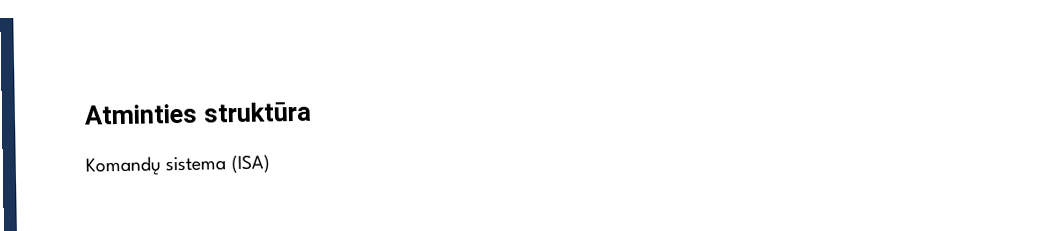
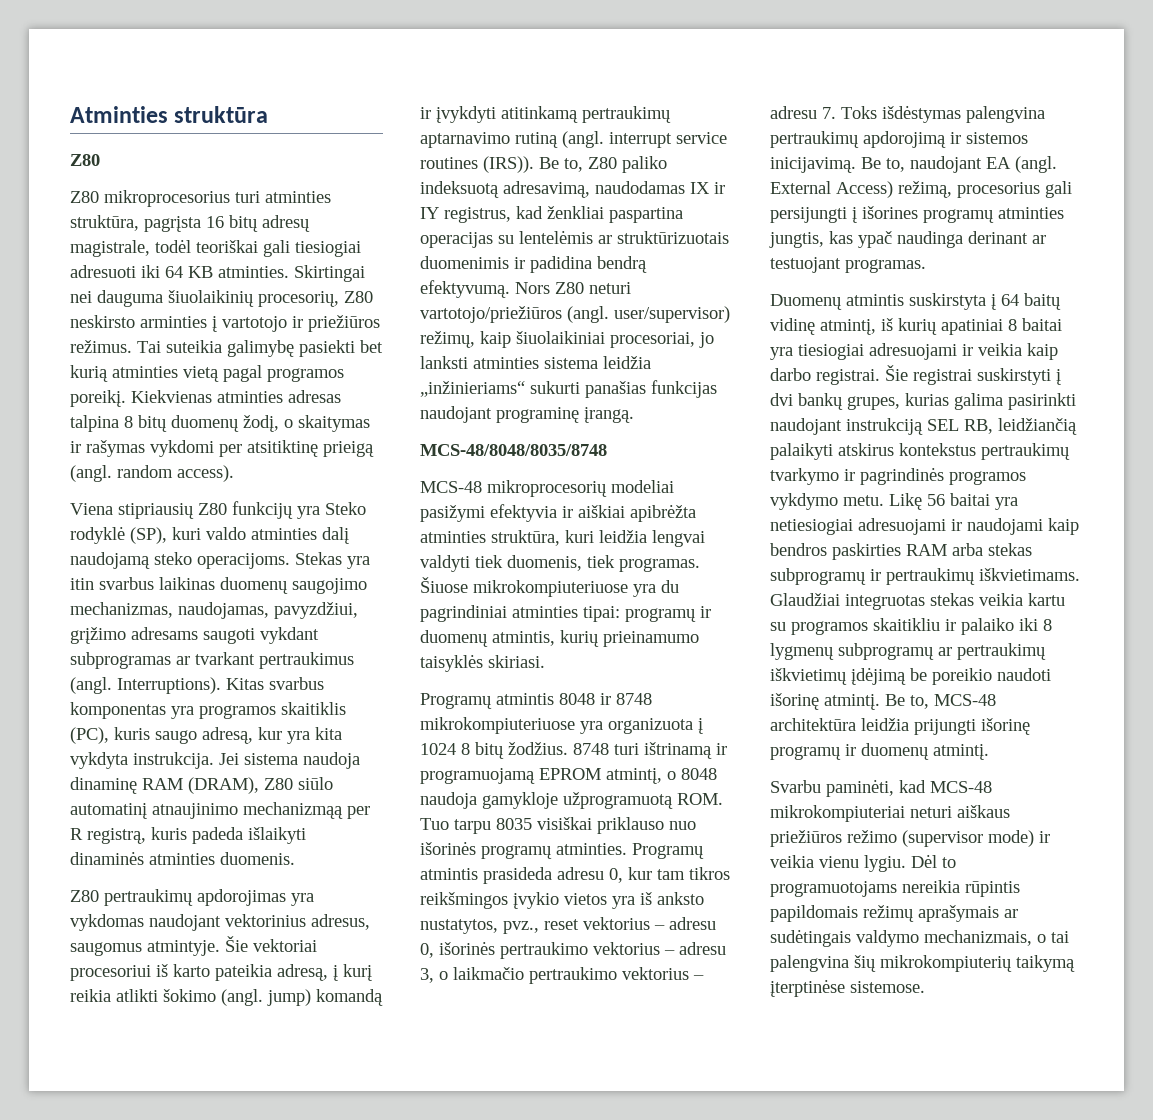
  Atminties struktūra
- Komandų sistema (ISA)
+ Z80
+ Z80 mikroprocesorius turi atminties struktūra, pagrįsta 16 bitų adresų magistrale, todėl teoriškai gali tiesiogiai adresuoti iki 64 KB atminties. Skirtingai nei dauguma šiuolaikinių procesorių, Z80 neskirsto arminties į vartotojo ir priežiūros režimus. Tai suteikia galimybę pasiekti bet kurią atminties vietą pagal programos poreikį. Kiekvienas atminties adresas talpina 8 bitų duomenų žodį, o skaitymas ir rašymas vykdomi per atsitiktinę prieigą (angl. random access).
+ Viena stipriausių Z80 funkcijų yra Steko rodyklė (SP), kuri valdo atminties dalį naudojamą steko operacijoms. Stekas yra itin svarbus laikinas duomenų saugojimo mechanizmas, naudojamas, pavyzdžiui, grįžimo adresams saugoti vykdant subprogramas ar tvarkant pertraukimus (angl. Interruptions). Kitas svarbus komponentas yra programos skaitiklis (PC), kuris saugo adresą, kur yra kita vykdyta instrukcija. Jei sistema naudoja dinaminę RAM (DRAM), Z80 siūlo automatinį atnaujinimo mechanizmąą per R registrą, kuris padeda išlaikyti dinaminės atminties duomenis.
+ Z80 pertraukimų apdorojimas yra vykdomas naudojant vektorinius adresus, saugomus atmintyje. Šie vektoriai procesoriui iš karto pateikia adresą, į kurį reikia atlikti šokimo (angl. jump) komandą ir įvykdyti atitinkamą pertraukimų aptarnavimo rutiną (angl. interrupt service routines (IRS)). Be to, Z80 paliko indeksuotą adresavimą, naudodamas IX ir IY registrus, kad ženkliai paspartina operacijas su lentelėmis ar struktūrizuotais duomenimis ir padidina bendrą efektyvumą. Nors Z80 neturi vartotojo/priežiūros (angl. user/supervisor) režimų, kaip šiuolaikiniai procesoriai, jo lanksti atminties sistema leidžia „inžinieriams“ sukurti panašias funkcijas naudojant programinę įrangą.
+ MCS-48/8048/8035/8748
+ MCS-48 mikroprocesorių modeliai pasižymi efektyvia ir aiškiai apibrėžta atminties struktūra, kuri leidžia lengvai valdyti tiek duomenis, tiek programas. Šiuose mikrokompiuteriuose yra du pagrindiniai atminties tipai: programų ir duomenų atmintis, kurių prieinamumo taisyklės skiriasi.
+ Programų atmintis 8048 ir 8748 mikrokompiuteriuose yra organizuota į 1024 8 bitų žodžius. 8748 turi ištrinamą ir programuojamą EPROM atmintį, o 8048 naudoja gamykloje užprogramuotą ROM. Tuo tarpu 8035 visiškai priklauso nuo išorinės programų atminties. Programų atmintis prasideda adresu 0, kur tam tikros reikšmingos įvykio vietos yra iš anksto nustatytos, pvz., reset vektorius – adresu 0, išorinės pertraukimo vektorius – adresu 3, o laikmačio pertraukimo vektorius – adresu 7. Toks išdėstymas palengvina pertraukimų apdorojimą ir sistemos inicijavimą. Be to, naudojant EA (angl. External Access) režimą, procesorius gali persijungti į išorines programų atminties jungtis, kas ypač naudinga derinant ar testuojant programas.
+ Duomenų atmintis suskirstyta į 64 baitų vidinę atmintį, iš kurių apatiniai 8 baitai yra tiesiogiai adresuojami ir veikia kaip darbo registrai. Šie registrai suskirstyti į dvi bankų grupes, kurias galima pasirinkti naudojant instrukciją SEL RB, leidžiančią palaikyti atskirus kontekstus pertraukimų tvarkymo ir pagrindinės programos vykdymo metu. Likę 56 baitai yra netiesiogiai adresuojami ir naudojami kaip bendros paskirties RAM arba stekas subprogramų ir pertraukimų iškvietimams. Glaudžiai integruotas stekas veikia kartu su programos skaitikliu ir palaiko iki 8 lygmenų subprogramų ar pertraukimų iškvietimų įdėjimą be poreikio naudoti išorinę atmintį. Be to, MCS-48 architektūra leidžia prijungti išorinę programų ir duomenų atmintį.
+ Svarbu paminėti, kad MCS-48 mikrokompiuteriai neturi aiškaus priežiūros režimo (supervisor mode) ir veikia vienu lygiu. Dėl to programuotojams nereikia rūpintis papildomais režimų aprašymais ar sudėtingais valdymo mechanizmais, o tai palengvina šių mikrokompiuterių taikymą įterptinėse sistemose.

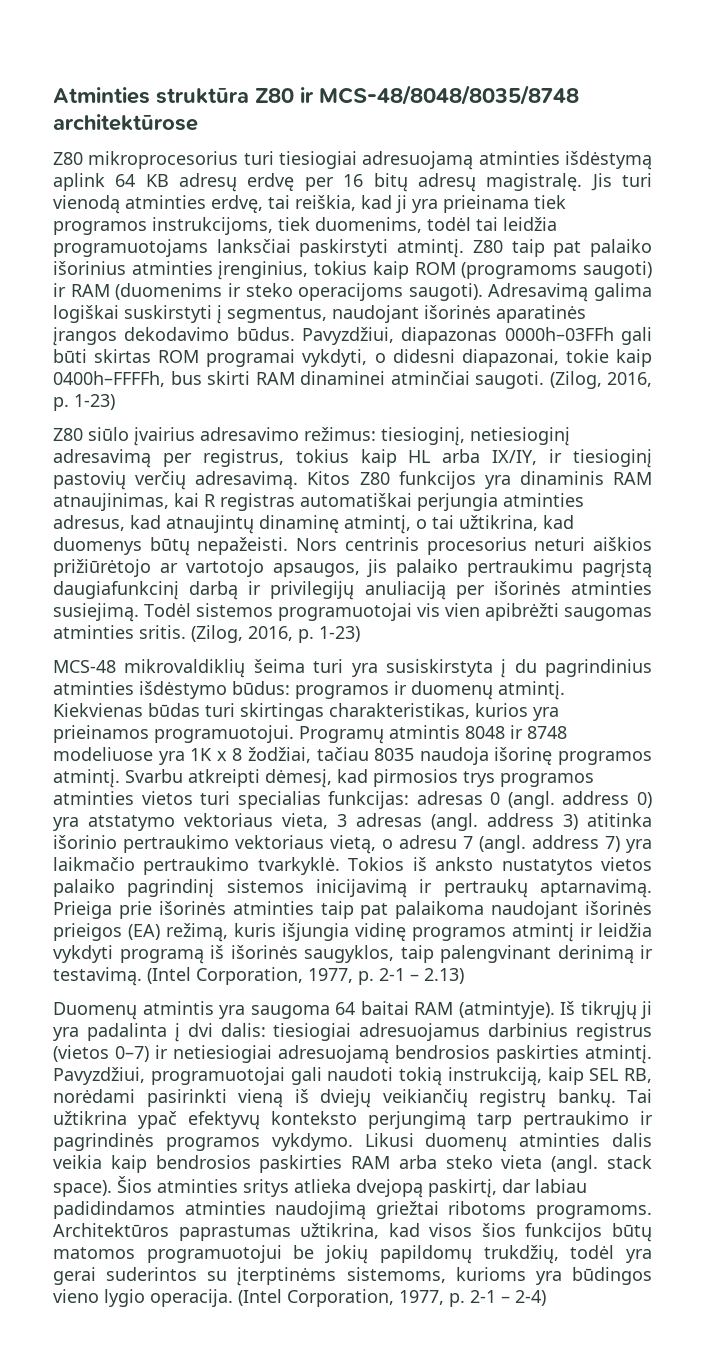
- Atminties struktūra
- Z80
+ Atminties struktūra Z80 ir MCS-48/8048/8035/8748 architektūrose
- Z80 mikroprocesorius turi atminties struktūra, pagrįsta 16 bitų adresų magistrale, todėl teoriškai gali tiesiogiai adresuoti iki 64 KB atminties. Skirtingai nei dauguma šiuolaikinių procesorių, Z80 neskirsto arminties į vartotojo ir priežiūros režimus. Tai suteikia galimybę pasiekti bet kurią atminties vietą pagal programos poreikį. Kiekvienas atminties adresas talpina 8 bitų duomenų žodį, o skaitymas ir rašymas vykdomi per atsitiktinę prieigą (angl. random access).
- Viena stipriausių Z80 funkcijų yra Steko rodyklė (SP), kuri valdo atminties dalį naudojamą steko operacijoms. Stekas yra itin svarbus laikinas duomenų saugojimo mechanizmas, naudojamas, pavyzdžiui, grįžimo adresams saugoti vykdant subprogramas ar tvarkant pertraukimus (angl. Interruptions). Kitas svarbus komponentas yra programos skaitiklis (PC), kuris saugo adresą, kur yra kita vykdyta instrukcija. Jei sistema naudoja dinaminę RAM (DRAM), Z80 siūlo automatinį atnaujinimo mechanizmąą per R registrą, kuris padeda išlaikyti dinaminės atminties duomenis.
- Z80 pertraukimų apdorojimas yra vykdomas naudojant vektorinius adresus, saugomus atmintyje. Šie vektoriai procesoriui iš karto pateikia adresą, į kurį reikia atlikti šokimo (angl. jump) komandą ir įvykdyti atitinkamą pertraukimų aptarnavimo rutiną (angl. interrupt service routines (IRS)). Be to, Z80 paliko indeksuotą adresavimą, naudodamas IX ir IY registrus, kad ženkliai paspartina operacijas su lentelėmis ar struktūrizuotais duomenimis ir padidina bendrą efektyvumą. Nors Z80 neturi vartotojo/priežiūros (angl. user/supervisor) režimų, kaip šiuolaikiniai procesoriai, jo lanksti atminties sistema leidžia „inžinieriams“ sukurti panašias funkcijas naudojant programinę įrangą.
- MCS-48/8048/8035/8748
- MCS-48 mikroprocesorių modeliai pasižymi efektyvia ir aiškiai apibrėžta atminties struktūra, kuri leidžia lengvai valdyti tiek duomenis, tiek programas. Šiuose mikrokompiuteriuose yra du pagrindiniai atminties tipai: programų ir duomenų atmintis, kurių prieinamumo taisyklės skiriasi.
- Programų atmintis 8048 ir 8748 mikrokompiuteriuose yra organizuota į 1024 8 bitų žodžius. 8748 turi ištrinamą ir programuojamą EPROM atmintį, o 8048 naudoja gamykloje užprogramuotą ROM. Tuo tarpu 8035 visiškai priklauso nuo išorinės programų atminties. Programų atmintis prasideda adresu 0, kur tam tikros reikšmingos įvykio vietos yra iš anksto nustatytos, pvz., reset vektorius – adresu 0, išorinės pertraukimo vektorius – adresu 3, o laikmačio pertraukimo vektorius – adresu 7. Toks išdėstymas palengvina pertraukimų apdorojimą ir sistemos inicijavimą. Be to, naudojant EA (angl. External Access) režimą, procesorius gali persijungti į išorines programų atminties jungtis, kas ypač naudinga derinant ar testuojant programas.
- Duomenų atmintis suskirstyta į 64 baitų vidinę atmintį, iš kurių apatiniai 8 baitai yra tiesiogiai adresuojami ir veikia kaip darbo registrai. Šie registrai suskirstyti į dvi bankų grupes, kurias galima pasirinkti naudojant instrukciją SEL RB, leidžiančią palaikyti atskirus kontekstus pertraukimų tvarkymo ir pagrindinės programos vykdymo metu. Likę 56 baitai yra netiesiogiai adresuojami ir naudojami kaip bendros paskirties RAM arba stekas subprogramų ir pertraukimų iškvietimams. Glaudžiai integruotas stekas veikia kartu su programos skaitikliu ir palaiko iki 8 lygmenų subprogramų ar pertraukimų iškvietimų įdėjimą be poreikio naudoti išorinę atmintį. Be to, MCS-48 architektūra leidžia prijungti išorinę programų ir duomenų atmintį.
- Svarbu paminėti, kad MCS-48 mikrokompiuteriai neturi aiškaus priežiūros režimo (supervisor mode) ir veikia vienu lygiu. Dėl to programuotojams nereikia rūpintis papildomais režimų aprašymais ar sudėtingais valdymo mechanizmais, o tai palengvina šių mikrokompiuterių taikymą įterptinėse sistemose.
+ Z80 mikroprocesorius turi tiesiogiai adresuojamą atminties išdėstymą aplink 64 KB adresų erdvę per 16 bitų adresų magistralę. Jis turi vienodą atminties erdvę, tai reiškia, kad ji yra prieinama tiek programos instrukcijoms, tiek duomenims, todėl tai leidžia programuotojams lanksčiai paskirstyti atmintį. Z80 taip pat palaiko išorinius atminties įrenginius, tokius kaip ROM (programoms saugoti) ir RAM (duomenims ir steko operacijoms saugoti). Adresavimą galima logiškai suskirstyti į segmentus, naudojant išorinės aparatinės įrangos dekodavimo būdus. Pavyzdžiui, diapazonas 0000h–03FFh gali būti skirtas ROM programai vykdyti, o didesni diapazonai, tokie kaip 0400h–FFFFh, bus skirti RAM dinaminei atminčiai saugoti. (Zilog, 2016, p. 1-23)
+ Z80 siūlo įvairius adresavimo režimus: tiesioginį, netiesioginį adresavimą per registrus, tokius kaip HL arba IX/IY, ir tiesioginį pastovių verčių adresavimą. Kitos Z80 funkcijos yra dinaminis RAM atnaujinimas, kai R registras automatiškai perjungia atminties adresus, kad atnaujintų dinaminę atmintį, o tai užtikrina, kad duomenys būtų nepažeisti. Nors centrinis procesorius neturi aiškios prižiūrėtojo ar vartotojo apsaugos, jis palaiko pertraukimu pagrįstą daugiafunkcinį darbą ir privilegijų anuliaciją per išorinės atminties susiejimą. Todėl sistemos programuotojai vis vien apibrėžti saugomas atminties sritis. (Zilog, 2016, p. 1-23)
+ MCS-48 mikrovaldiklių šeima turi yra susiskirstyta į du pagrindinius atminties išdėstymo būdus: programos ir duomenų atmintį. Kiekvienas būdas turi skirtingas charakteristikas, kurios yra prieinamos programuotojui. Programų atmintis 8048 ir 8748 modeliuose yra 1K x 8 žodžiai, tačiau 8035 naudoja išorinę programos atmintį. Svarbu atkreipti dėmesį, kad pirmosios trys programos atminties vietos turi specialias funkcijas: adresas 0 (angl. address 0) yra atstatymo vektoriaus vieta, 3 adresas (angl. address 3) atitinka išorinio pertraukimo vektoriaus vietą, o adresu 7 (angl. address 7) yra laikmačio pertraukimo tvarkyklė. Tokios iš anksto nustatytos vietos palaiko pagrindinį sistemos inicijavimą ir pertraukų aptarnavimą. Prieiga prie išorinės atminties taip pat palaikoma naudojant išorinės prieigos (EA) režimą, kuris išjungia vidinę programos atmintį ir leidžia vykdyti programą iš išorinės saugyklos, taip palengvinant derinimą ir testavimą. (Intel Corporation, 1977, p. 2-1 – 2.13)
+ Duomenų atmintis yra saugoma 64 baitai RAM (atmintyje). Iš tikrųjų ji yra padalinta į dvi dalis: tiesiogiai adresuojamus darbinius registrus (vietos 0–7) ir netiesiogiai adresuojamą bendrosios paskirties atmintį. Pavyzdžiui, programuotojai gali naudoti tokią instrukciją, kaip SEL RB, norėdami pasirinkti vieną iš dviejų veikiančių registrų bankų. Tai užtikrina ypač efektyvų konteksto perjungimą tarp pertraukimo ir pagrindinės programos vykdymo. Likusi duomenų atminties dalis veikia kaip bendrosios paskirties RAM arba steko vieta (angl. stack space). Šios atminties sritys atlieka dvejopą paskirtį, dar labiau padidindamos atminties naudojimą griežtai ribotoms programoms. Architektūros paprastumas užtikrina, kad visos šios funkcijos būtų matomos programuotojui be jokių papildomų trukdžių, todėl yra gerai suderintos su įterptinėms sistemoms, kurioms yra būdingos vieno lygio operacija. (Intel Corporation, 1977, p. 2-1 – 2-4)

